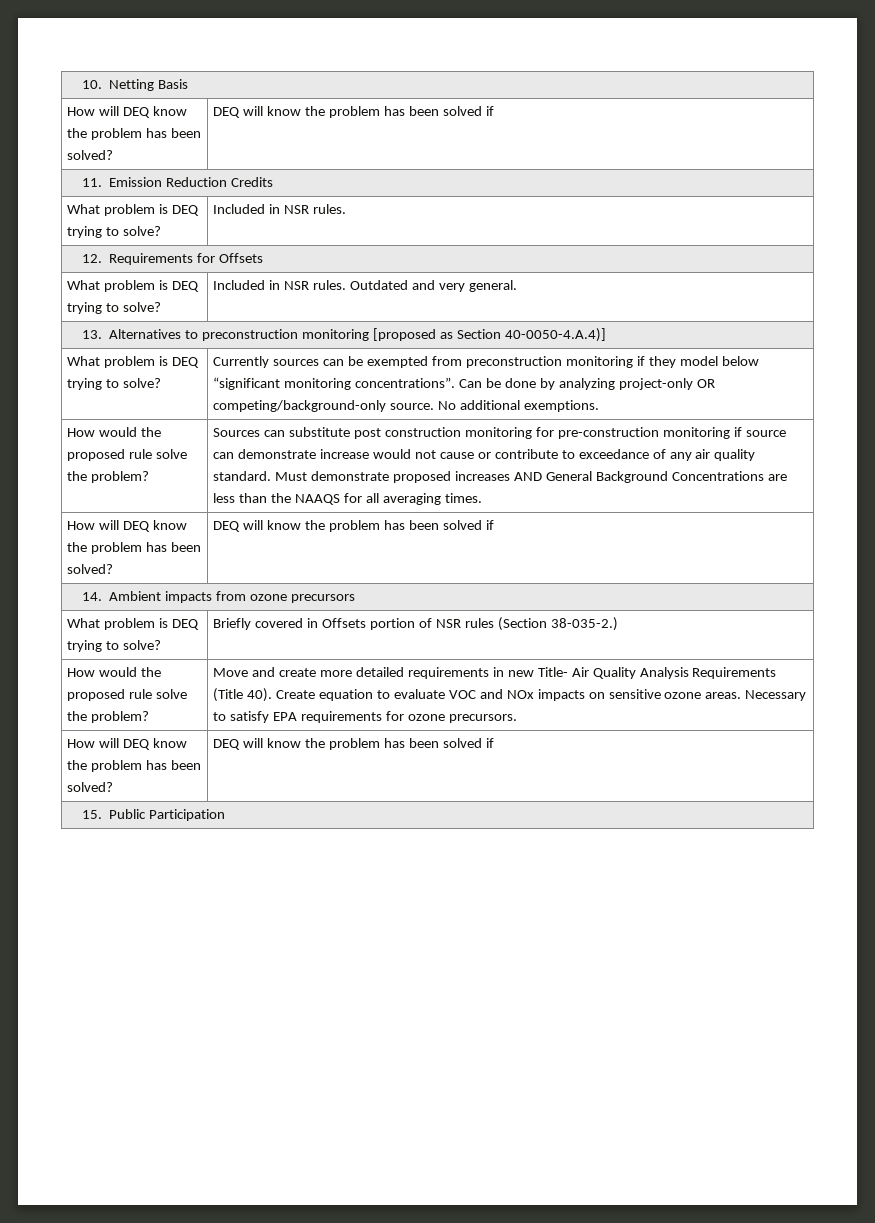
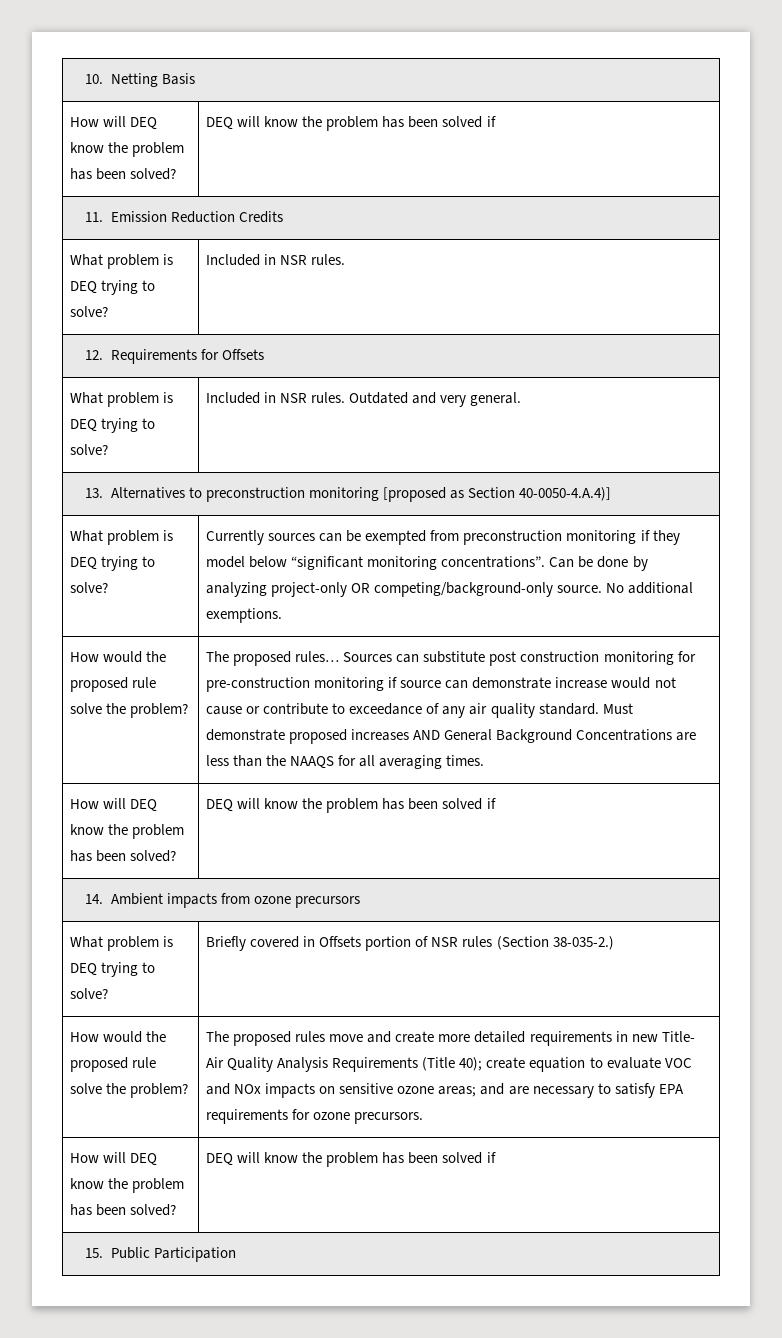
+ The proposed rules…
- Move and create more detailed requirements in new Title- Air Quality Analysis Requirements (Title 40). Create equation to evaluate VOC and NOx impacts on sensitive ozone areas. Necessary to satisfy EPA requirements for ozone precursors.
+ The proposed rules move and create more detailed requirements in new Title- Air Quality Analysis Requirements (Title 40); create equation to evaluate VOC and NOx impacts on sensitive ozone areas; and are necessary to satisfy EPA requirements for ozone precursors.

